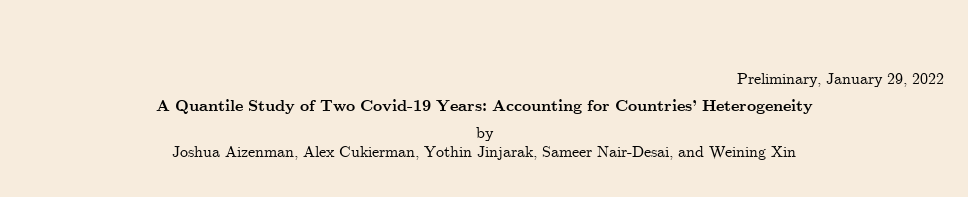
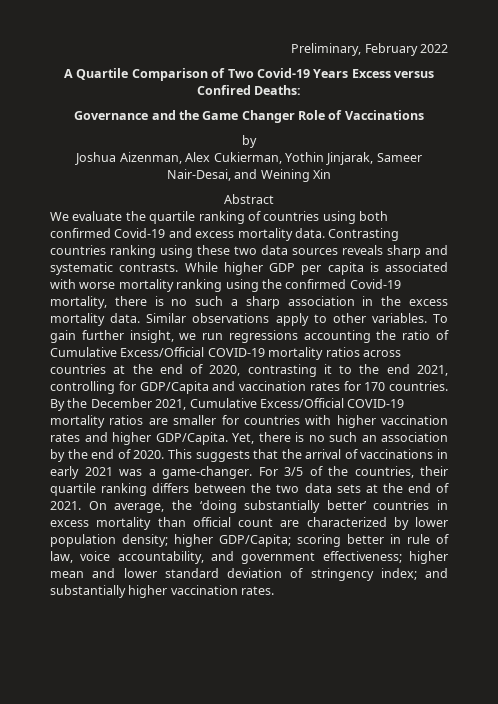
- Preliminary, January 29, 2022
+ Preliminary, February 2022
- A Quantile Study of Two Covid-19 Years: Accounting for Countries’ Heterogeneity
+ A Quartile Comparison of Two Covid-19 Years Excess versus Confired Deaths:
+ Governance and the Game Changer Role of Vaccinations
+ Abstract
+ We evaluate the quartile ranking of countries using both confirmed Covid-19 and excess mortality data. Contrasting countries ranking using these two data sources reveals sharp and systematic contrasts. While higher GDP per capita is associated with worse mortality ranking using the confirmed Covid-19 mortality, there is no such a sharp association in the excess mortality data. Similar observations apply to other variables. To gain further insight, we run regressions accounting the ratio of Cumulative Excess/Official COVID-19 mortality ratios across countries at the end of 2020, contrasting it to the end 2021, controlling for GDP/Capita and vaccination rates for 170 countries. By the December 2021, Cumulative Excess/Official COVID-19 mortality ratios are smaller for countries with higher vaccination rates and higher GDP/Capita. Yet, there is no such an association by the end of 2020. This suggests that the arrival of vaccinations in early 2021 was a game-changer. For 3/5 of the countries, their quartile ranking differs between the two data sets at the end of 2021. On average, the ‘doing substantially better’ countries in excess mortality than official count are characterized by lower population density; higher GDP/Capita; scoring better in rule of law, voice accountability, and government effectiveness; higher mean and lower standard deviation of stringency index; and substantially higher vaccination rates.

